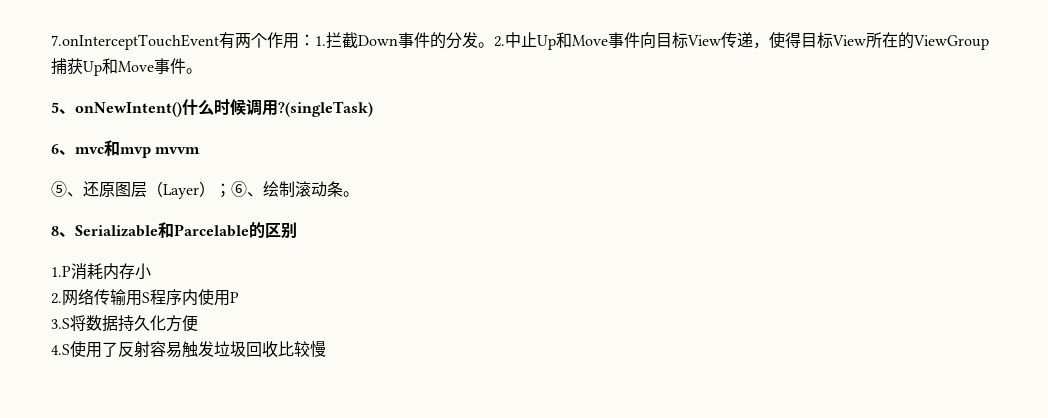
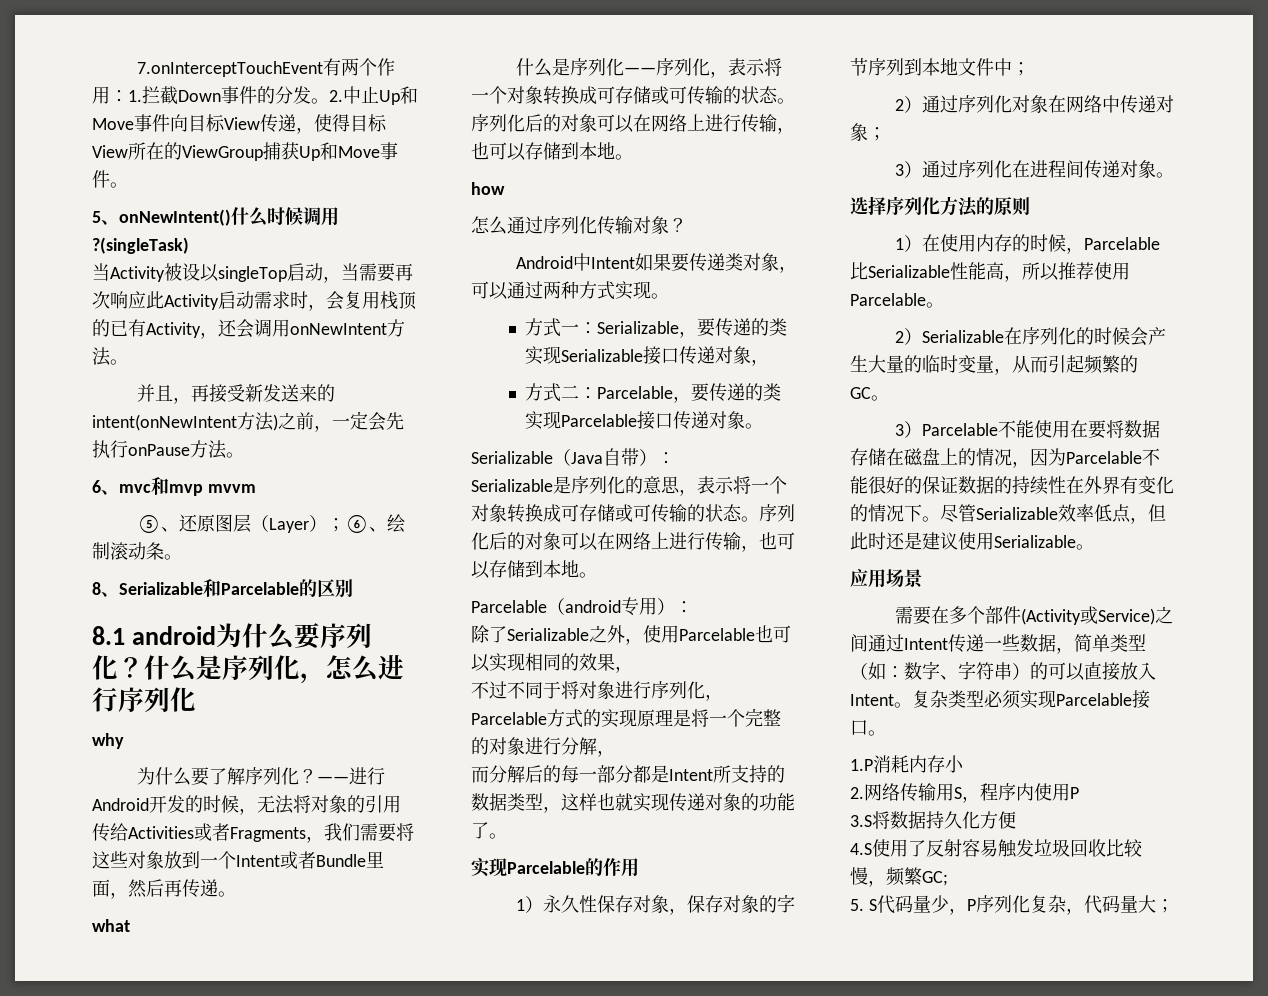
+ 当Activity被设以singleTop启动，当需要再次响应此Activity启动需求时，会复用栈顶的已有Activity，还会调用onNewIntent方法。
+ 并且，再接受新发送来的intent(onNewIntent方法)之前，一定会先执行onPause方法。
+ 8.1 android为什么要序列化？什么是序列化，怎么进行序列化
+ why
+ 为什么要了解序列化？——进行Android开发的时候，无法将对象的引用传给Activities或者Fragments，我们需要将这些对象放到一个Intent或者Bundle里面，然后再传递。
+ what
+ 什么是序列化——序列化，表示将一个对象转换成可存储或可传输的状态。序列化后的对象可以在网络上进行传输，也可以存储到本地。
+ how
+ 怎么通过序列化传输对象？
+ Android中Intent如果要传递类对象，可以通过两种方式实现。
+ 方式一：Serializable，要传递的类实现Serializable接口传递对象，
+ 方式二：Parcelable，要传递的类实现Parcelable接口传递对象。
+ Serializable（Java自带）：
+ Serializable是序列化的意思，表示将一个对象转换成可存储或可传输的状态。序列化后的对象可以在网络上进行传输，也可以存储到本地。
+ Parcelable（android专用）：
+ 除了Serializable之外，使用Parcelable也可以实现相同的效果，
+ 不过不同于将对象进行序列化，Parcelable方式的实现原理是将一个完整的对象进行分解，
+ 而分解后的每一部分都是Intent所支持的数据类型，这样也就实现传递对象的功能了。
+ 实现Parcelable的作用
+ 1）永久性保存对象，保存对象的字节序列到本地文件中；
+ 2）通过序列化对象在网络中传递对象；
+ 3）通过序列化在进程间传递对象。
+ 选择序列化方法的原则
+ 1）在使用内存的时候，Parcelable比Serializable性能高，所以推荐使用Parcelable。
+ 2）Serializable在序列化的时候会产生大量的临时变量，从而引起频繁的GC。
+ 3）Parcelable不能使用在要将数据存储在磁盘上的情况，因为Parcelable不能很好的保证数据的持续性在外界有变化的情况下。尽管Serializable效率低点，但此时还是建议使用Serializable。
+ 应用场景
+ 需要在多个部件(Activity或Service)之间通过Intent传递一些数据，简单类型（如：数字、字符串）的可以直接放入Intent。复杂类型必须实现Parcelable接口。
- 2.网络传输用S程序内使用P
+ 2.网络传输用S，程序内使用P
- 4.S使用了反射容易触发垃圾回收比较慢
+ 4.S使用了反射容易触发垃圾回收比较慢，频繁GC;
+ 5. S代码量少，P序列化复杂，代码量大；

